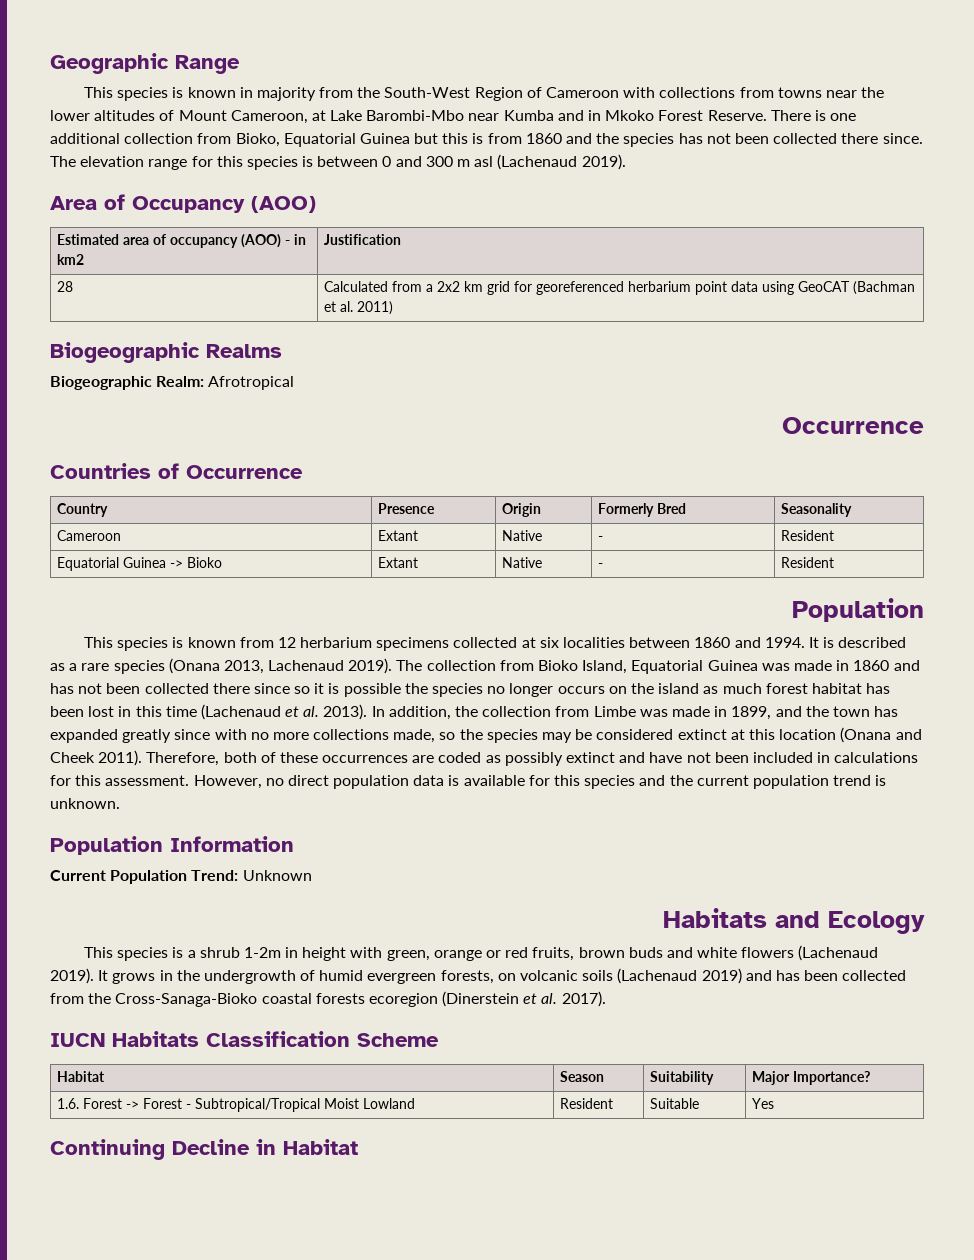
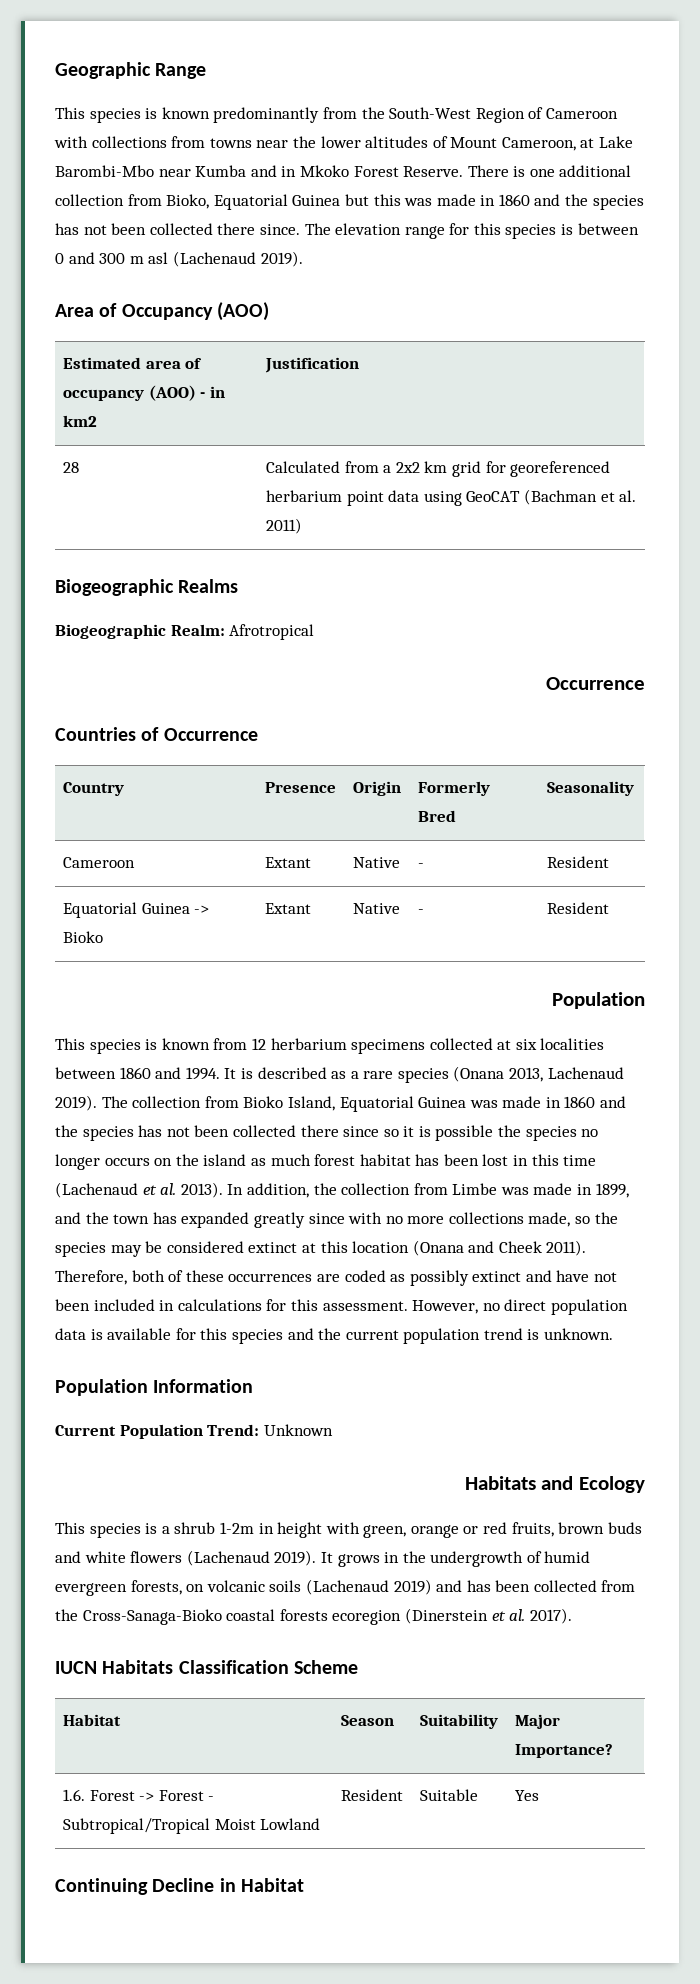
- This species is known in majority from the South-West Region of Cameroon with collections from towns near the lower altitudes of Mount Cameroon, at Lake Barombi-Mbo near Kumba and in Mkoko Forest Reserve.
+ This species is known predominantly from the South-West Region of Cameroon with collections from towns near the lower altitudes of Mount Cameroon, at Lake Barombi-Mbo near Kumba and in Mkoko Forest Reserve.
- There is one additional collection from Bioko, Equatorial Guinea but this is from 1860 and the species has not been collected there since.
+ There is one additional collection from Bioko, Equatorial Guinea but this was made in 1860 and the species has not been collected there since.
- The collection from Bioko Island, Equatorial Guinea was made in 1860 and has not been collected there since so it is possible the species no longer occurs on the island as much forest habitat has been lost in this time (Lachenaud et al. 2013).
+ The collection from Bioko Island, Equatorial Guinea was made in 1860 and the species has not been collected there since so it is possible the species no longer occurs on the island as much forest habitat has been lost in this time (Lachenaud et al. 2013).

